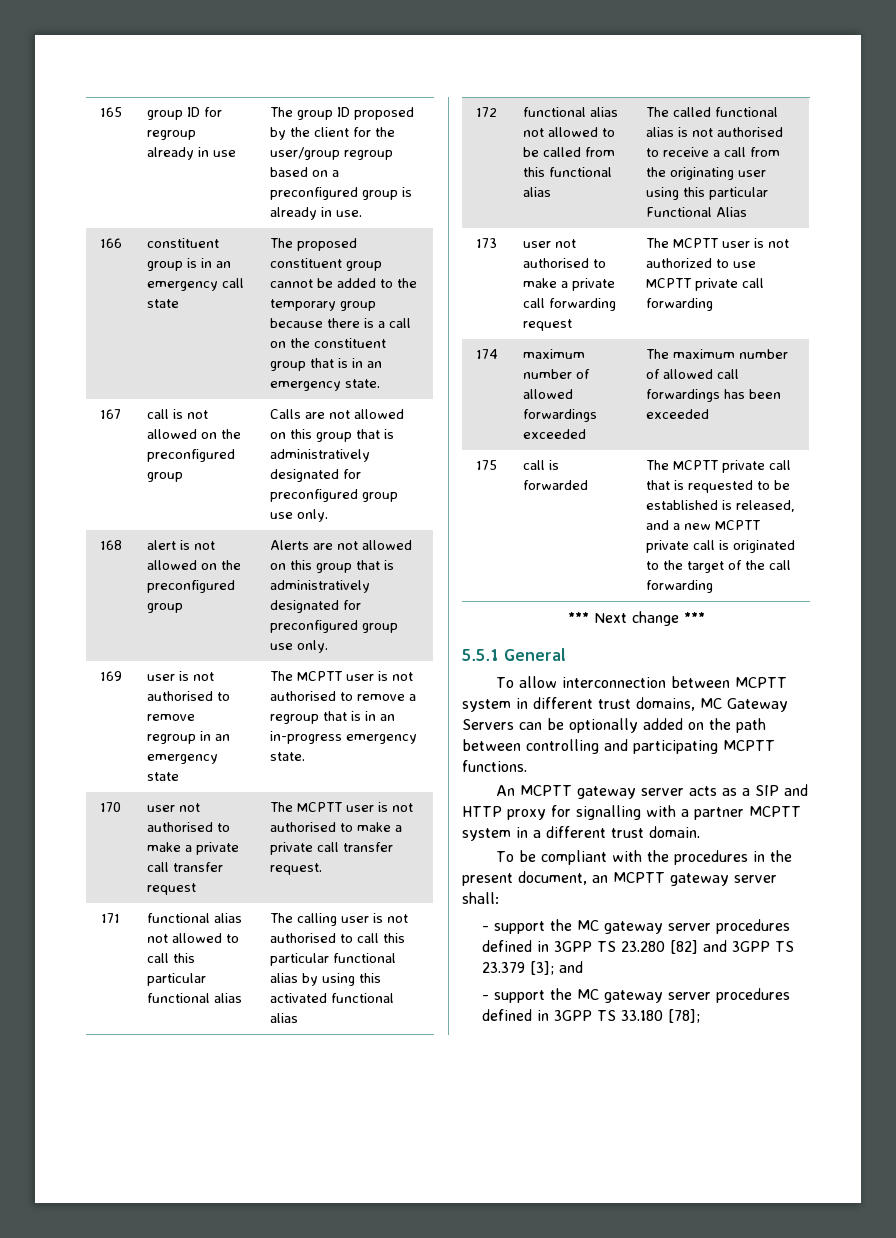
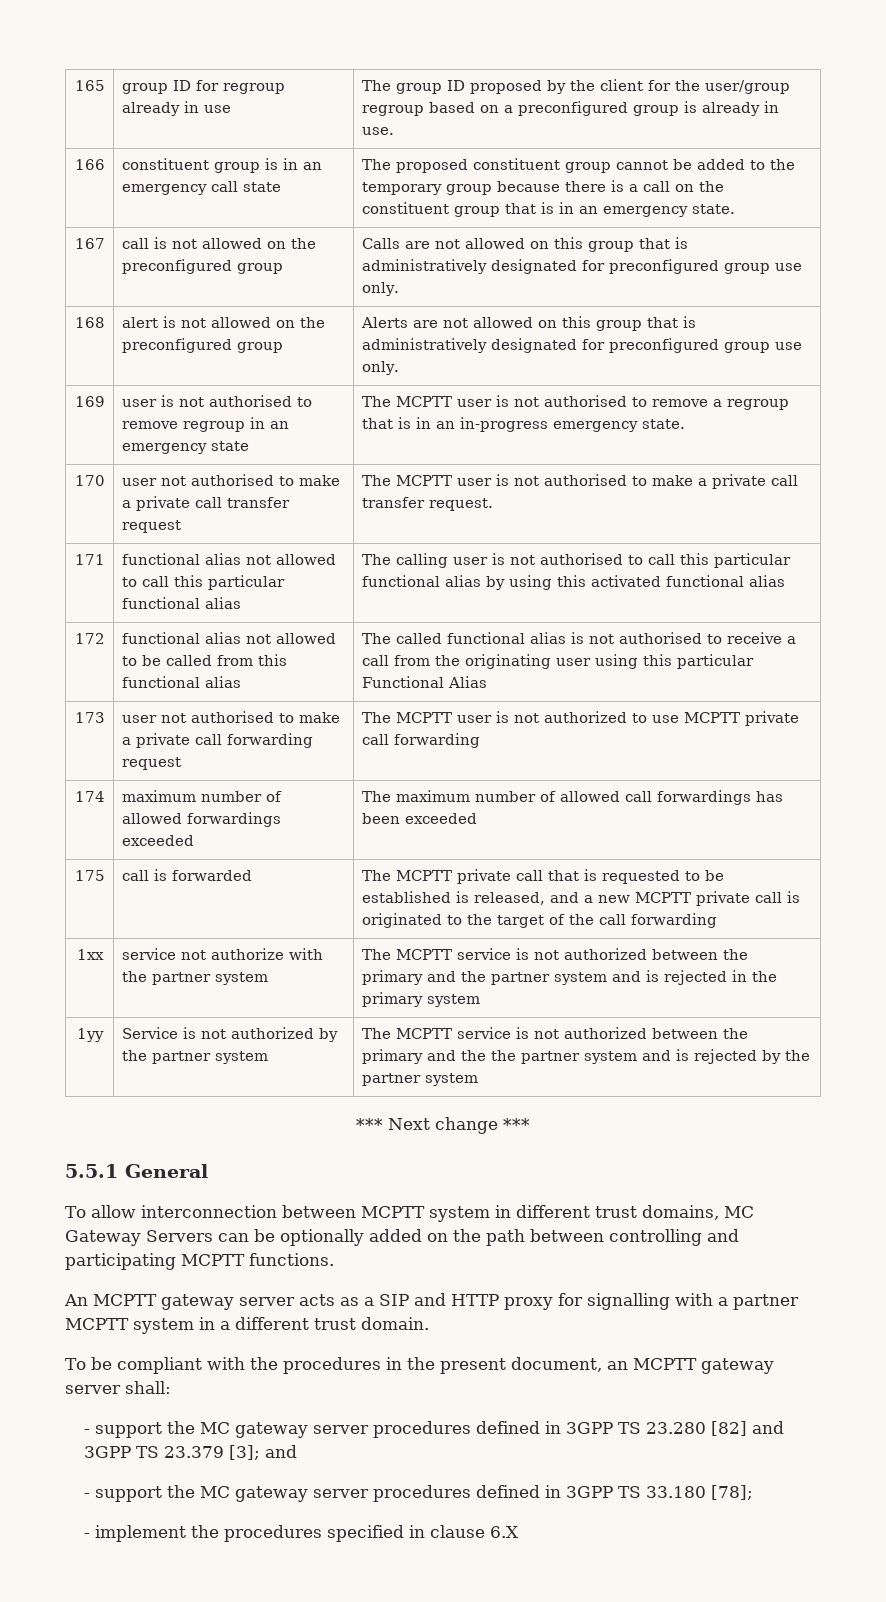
+ 1xx | service not authorize with the partner system | The MCPTT service is not authorized between the primary and the partner system and is rejected in the primary system
+ 1yy | Service is not authorized by the partner system | The MCPTT service is not authorized between the primary and the the partner system and is rejected by the partner system
+ - implement the procedures specified in clause 6.X

